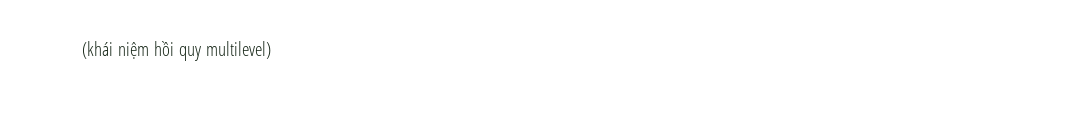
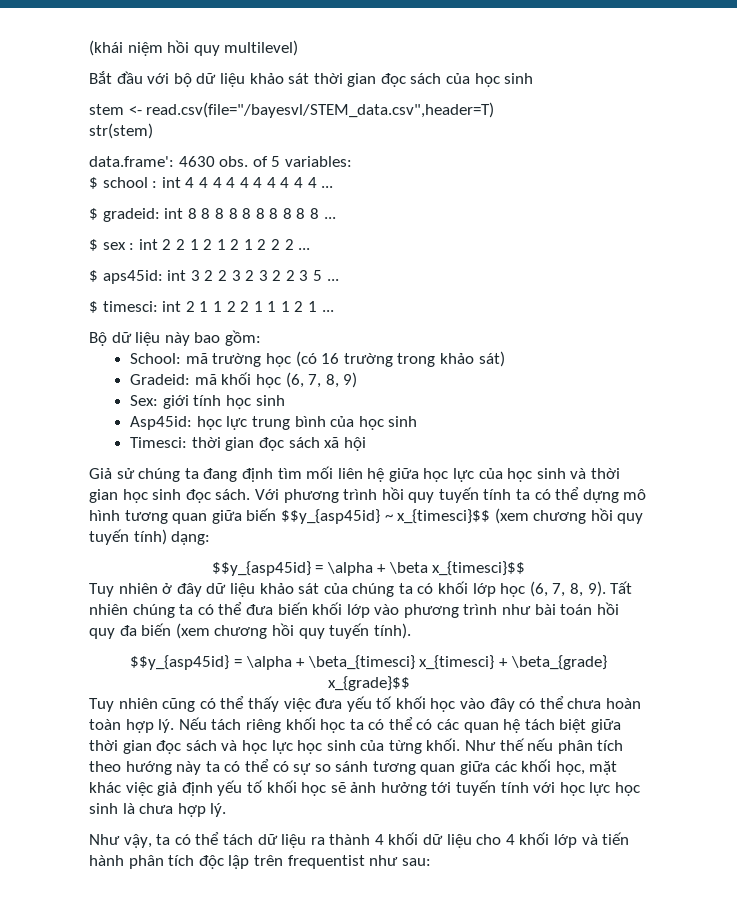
+ Bắt đầu với bộ dữ liệu khảo sát thời gian đọc sách của học sinh
+ stem <- read.csv(file="/bayesvl/STEM_data.csv",header=T)
+ str(stem)
+ data.frame': 4630 obs. of 5 variables:
+ $ school : int 4 4 4 4 4 4 4 4 4 4 ...
+ $ gradeid: int 8 8 8 8 8 8 8 8 8 8 ...
+ $ sex : int 2 2 1 2 1 2 1 2 2 2 ...
+ $ aps45id: int 3 2 2 3 2 3 2 2 3 5 ...
+ $ timesci: int 2 1 1 2 2 1 1 1 2 1 ...
+ Bộ dữ liệu này bao gồm:
+ School: mã trường học (có 16 trường trong khảo sát)
+ Gradeid: mã khối học (6, 7, 8, 9)
+ Sex: giới tính học sinh
+ Asp45id: học lực trung bình của học sinh
+ Timesci: thời gian đọc sách xã hội
+ Giả sử chúng ta đang định tìm mối liên hệ giữa học lực của học sinh và thời gian học sinh đọc sách. Với phương trình hồi quy tuyến tính ta có thể dựng mô hình tương quan giữa biến $$y_{asp45id} ~ x_{timesci}$$ (xem chương hồi quy tuyến tính) dạng:
+ $$y_{asp45id} = \alpha + \beta x_{timesci}$$
+ Tuy nhiên ở đây dữ liệu khảo sát của chúng ta có khối lớp học (6, 7, 8, 9). Tất nhiên chúng ta có thể đưa biến khối lớp vào phương trình như bài toán hồi quy đa biến (xem chương hồi quy tuyến tính).
+ $$y_{asp45id} = \alpha + \beta_{timesci} x_{timesci} + \beta_{grade} x_{grade}$$
+ Tuy nhiên cũng có thể thấy việc đưa yếu tố khối học vào đây có thể chưa hoàn toàn hợp lý. Nếu tách riêng khối học ta có thể có các quan hệ tách biệt giữa thời gian đọc sách và học lực học sinh của từng khối. Như thế nếu phân tích theo hướng này ta có thể có sự so sánh tương quan giữa các khối học, mặt khác việc giả định yếu tố khối học sẽ ảnh hưởng tới tuyến tính với học lực học sinh là chưa hợp lý.
+ Như vậy, ta có thể tách dữ liệu ra thành 4 khối dữ liệu cho 4 khối lớp và tiến hành phân tích độc lập trên frequentist như sau:

